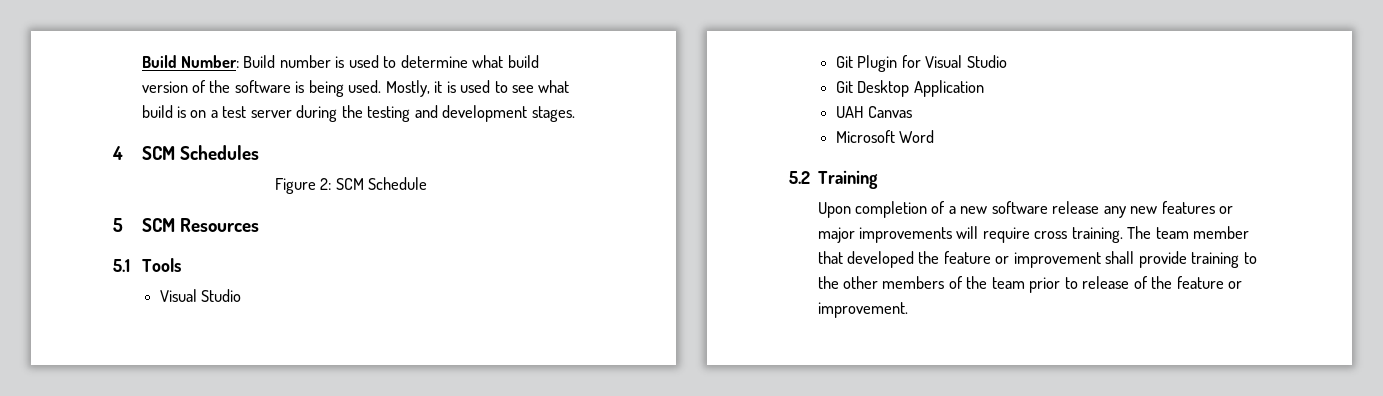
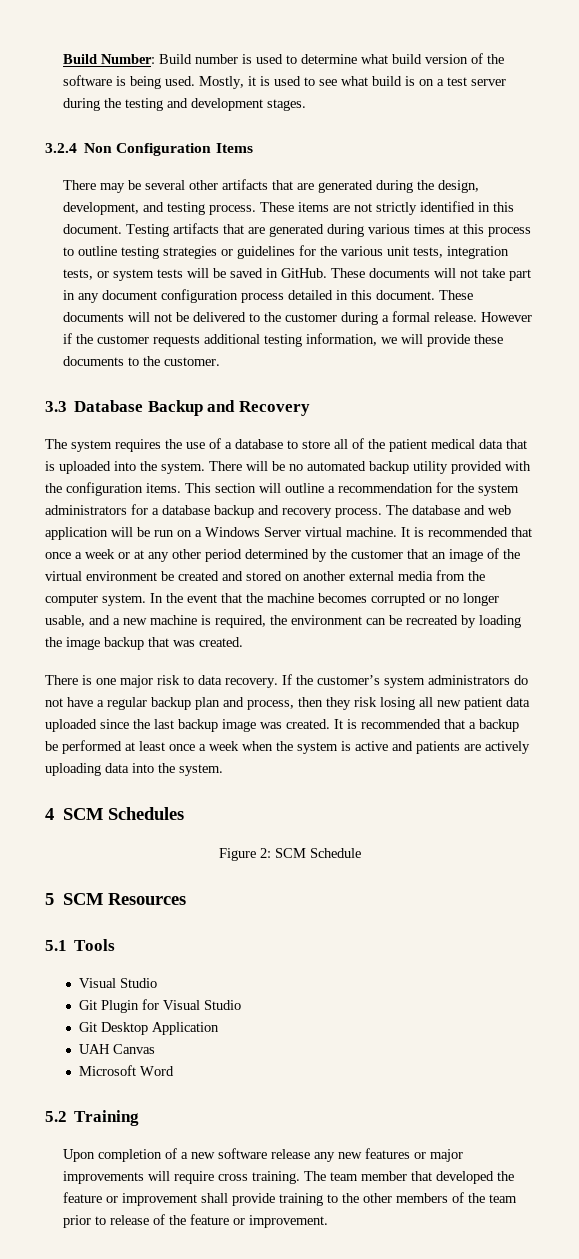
+ 3.2.4 Non Configuration Items
+ There may be several other artifacts that are generated during the design, development, and testing process. These items are not strictly identified in this document. Testing artifacts that are generated during various times at this process to outline testing strategies or guidelines for the various unit tests, integration tests, or system tests will be saved in GitHub. These documents will not take part in any document configuration process detailed in this document. These documents will not be delivered to the customer during a formal release. However if the customer requests additional testing information, we will provide these documents to the customer.
+ 3.3 Database Backup and Recovery
+ The system requires the use of a database to store all of the patient medical data that is uploaded into the system. There will be no automated backup utility provided with the configuration items. This section will outline a recommendation for the system administrators for a database backup and recovery process. The database and web application will be run on a Windows Server virtual machine. It is recommended that once a week or at any other period determined by the customer that an image of the virtual environment be created and stored on another external media from the computer system. In the event that the machine becomes corrupted or no longer usable, and a new machine is required, the environment can be recreated by loading the image backup that was created.
+ There is one major risk to data recovery. If the customer’s system administrators do not have a regular backup plan and process, then they risk losing all new patient data uploaded since the last backup image was created. It is recommended that a backup be performed at least once a week when the system is active and patients are actively uploading data into the system.

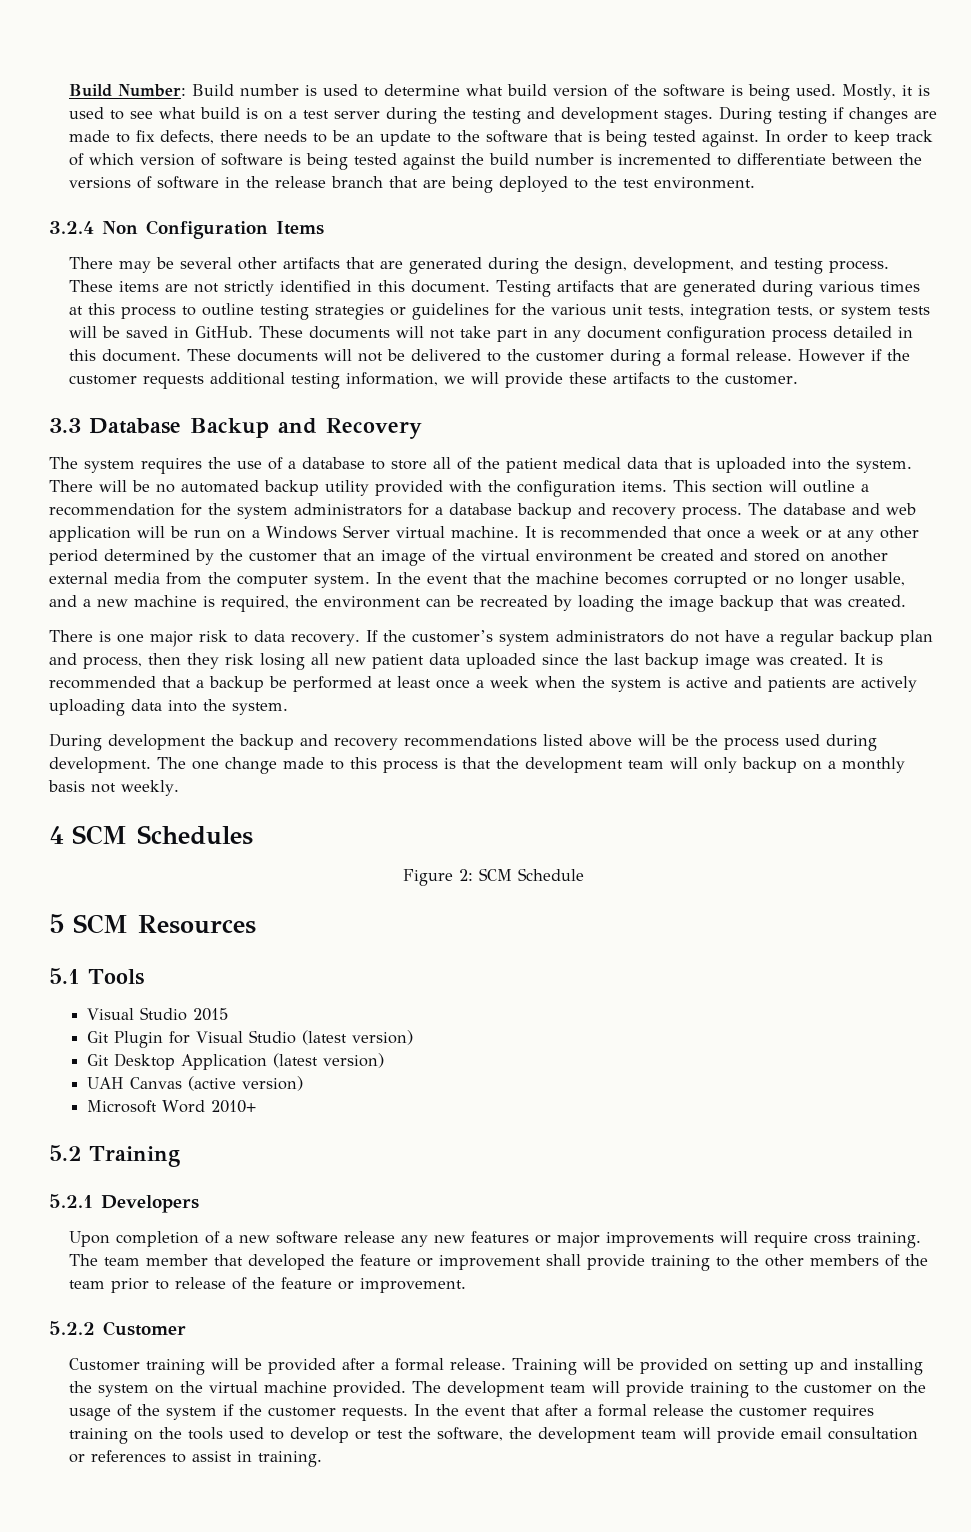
+ During testing if changes are made to fix defects, there needs to be an update to the software that is being tested against. In order to keep track of which version of software is being tested against the build number is incremented to differentiate between the versions of software in the release branch that are being deployed to the test environment.
- However if the customer requests additional testing information, we will provide these documents to the customer.
+ However if the customer requests additional testing information, we will provide these artifacts to the customer.
+ During development the backup and recovery recommendations listed above will be the process used during development. The one change made to this process is that the development team will only backup on a monthly basis not weekly.
  5.1 Tools
- Visual Studio
+ Visual Studio 2015
- Git Plugin for Visual Studio
+ Git Plugin for Visual Studio (latest version)
- Git Desktop Application
+ Git Desktop Application (latest version)
- UAH Canvas
+ UAH Canvas (active version)
- Microsoft Word
+ Microsoft Word 2010+
+ 5.2.1 Developers
+ 5.2.2 Customer
+ Customer training will be provided after a formal release. Training will be provided on setting up and installing the system on the virtual machine provided. The development team will provide training to the customer on the usage of the system if the customer requests. In the event that after a formal release the customer requires training on the tools used to develop or test the software, the development team will provide email consultation or references to assist in training.

